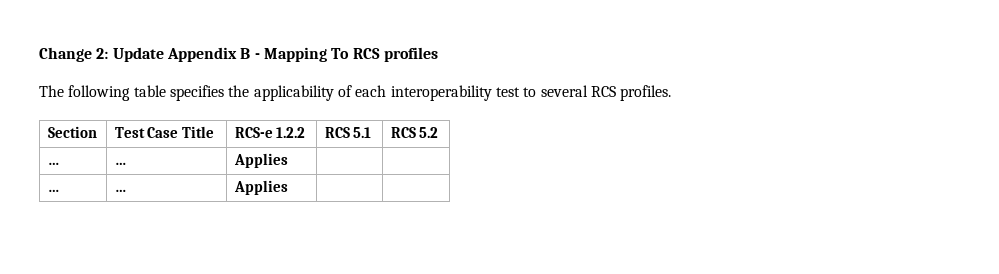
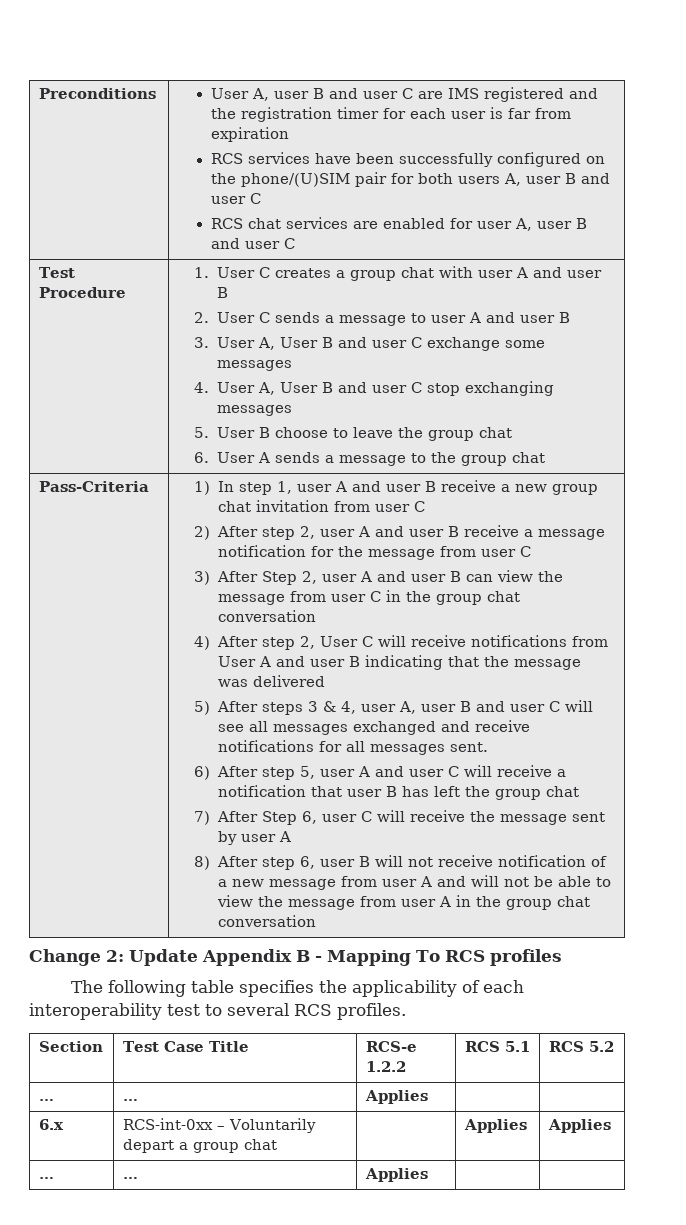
+ Preconditions | User A, user B and user C are IMS registered and the registration timer for each user is far from expiration
+ RCS services have been successfully configured on the phone/(U)SIM pair for both users A, user B and user C
+ RCS chat services are enabled for user A, user B and user C
+ Test Procedure | 1. User C creates a group chat with user A and user B
+ 2. User C sends a message to user A and user B
+ 3. User A, User B and user C exchange some messages
+ 4. User A, User B and user C stop exchanging messages
+ 5. User B choose to leave the group chat
+ 6. User A sends a message to the group chat
+ Pass-Criteria | 1) In step 1, user A and user B receive a new group chat invitation from user C
+ 2) After step 2, user A and user B receive a message notification for the message from user C
+ 3) After Step 2, user A and user B can view the message from user C in the group chat conversation
+ 4) After step 2, User C will receive notifications from User A and user B indicating that the message was delivered
+ 5) After steps 3 & 4, user A, user B and user C will see all messages exchanged and receive notifications for all messages sent.
+ 6) After step 5, user A and user C will receive a notification that user B has left the group chat
+ 7) After Step 6, user C will receive the message sent by user A
+ 8) After step 6, user B will not receive notification of a new message from user A and will not be able to view the message from user A in the group chat conversation
+ 6.x | RCS-int-0xx – Voluntarily depart a group chat | | Applies | Applies

